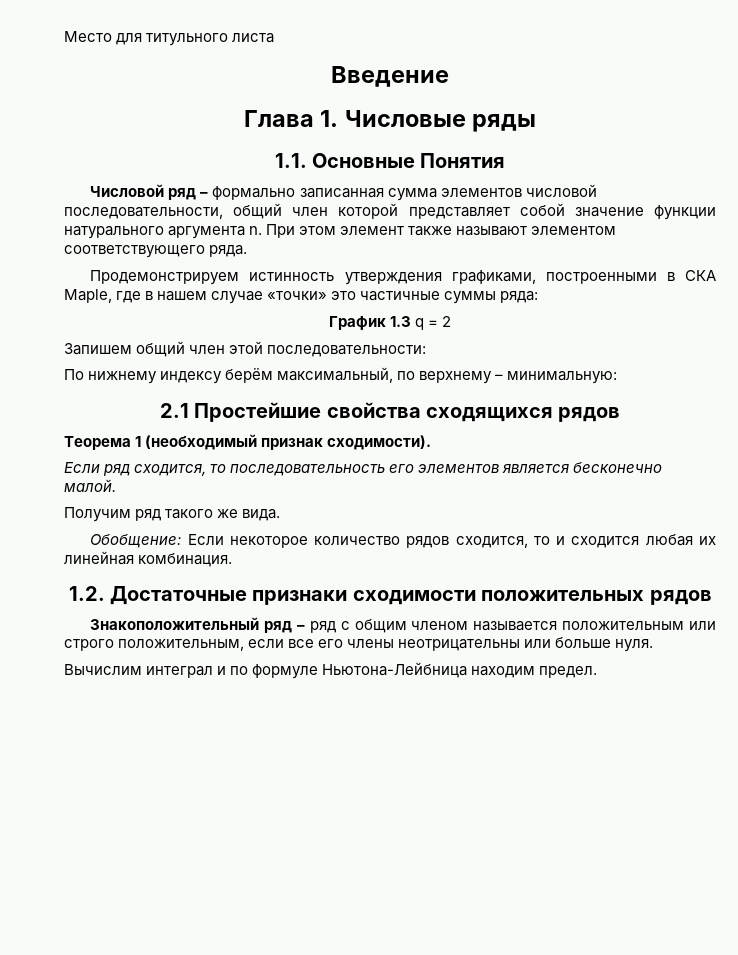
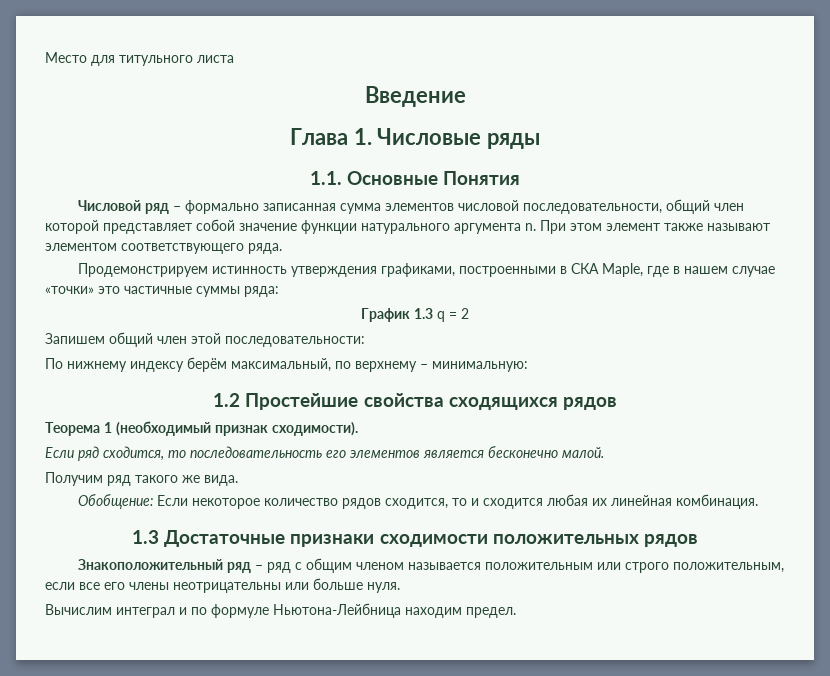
- 2.1 Простейшие свойства сходящихся рядов
+ 1.2 Простейшие свойства сходящихся рядов
- 1.2. Достаточные признаки сходимости положительных рядов
+ 1.3 Достаточные признаки сходимости положительных рядов

